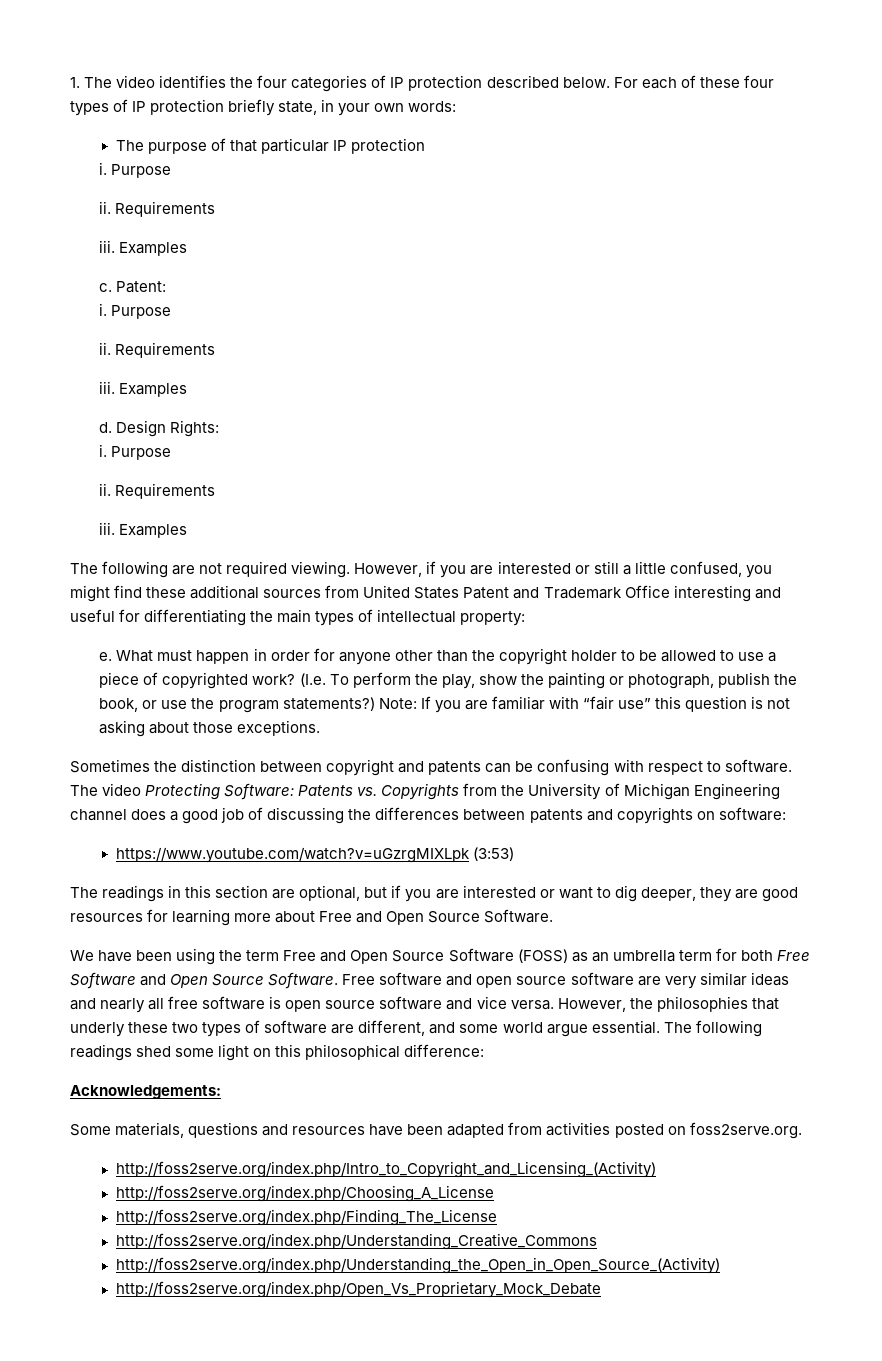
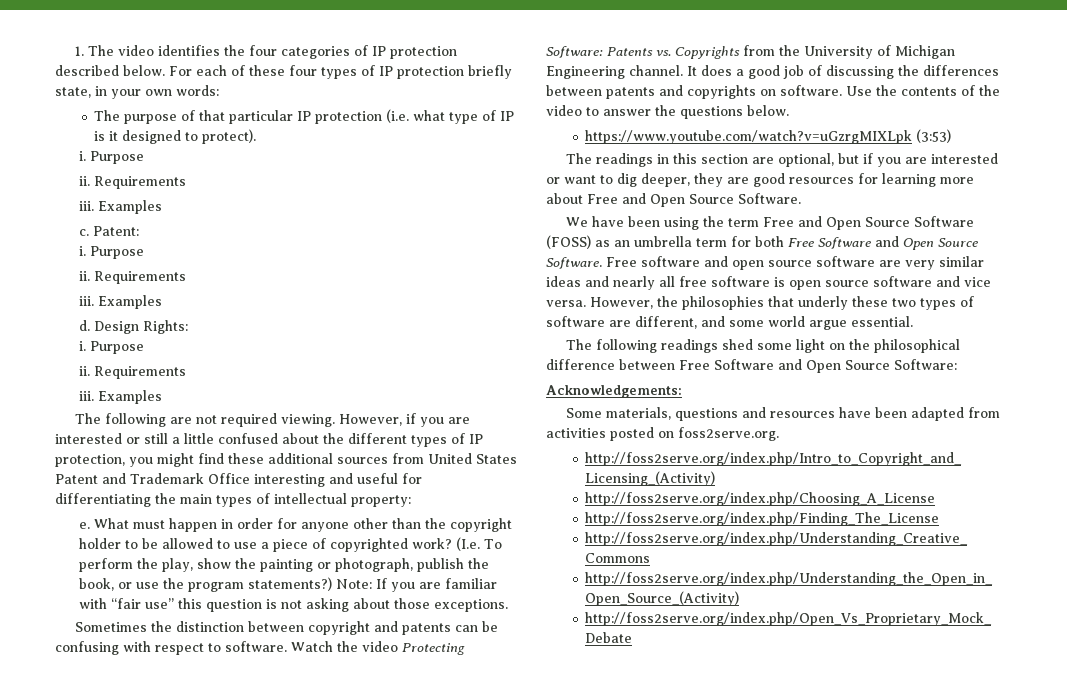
- The purpose of that particular IP protection
+ The purpose of that particular IP protection (i.e. what type of IP is it designed to protect).
- However, if you are interested or still a little confused, you might find these additional sources from United States Patent and Trademark Office interesting and useful for differentiating the main types of intellectual property:
+ However, if you are interested or still a little confused about the different types of IP protection, you might find these additional sources from United States Patent and Trademark Office interesting and useful for differentiating the main types of intellectual property:
- The video Protecting Software: Patents vs. Copyrights from the University of Michigan Engineering channel does a good job of discussing the differences between patents and copyrights on software:
+ Watch the video Protecting Software: Patents vs. Copyrights from the University of Michigan Engineering channel. It does a good job of discussing the differences between patents and copyrights on software. Use the contents of the video to answer the questions below.
- However, the philosophies that underly these two types of software are different, and some world argue essential. The following readings shed some light on this philosophical difference:
+ However, the philosophies that underly these two types of software are different, and some world argue essential.
+ The following readings shed some light on the philosophical difference between Free Software and Open Source Software:

